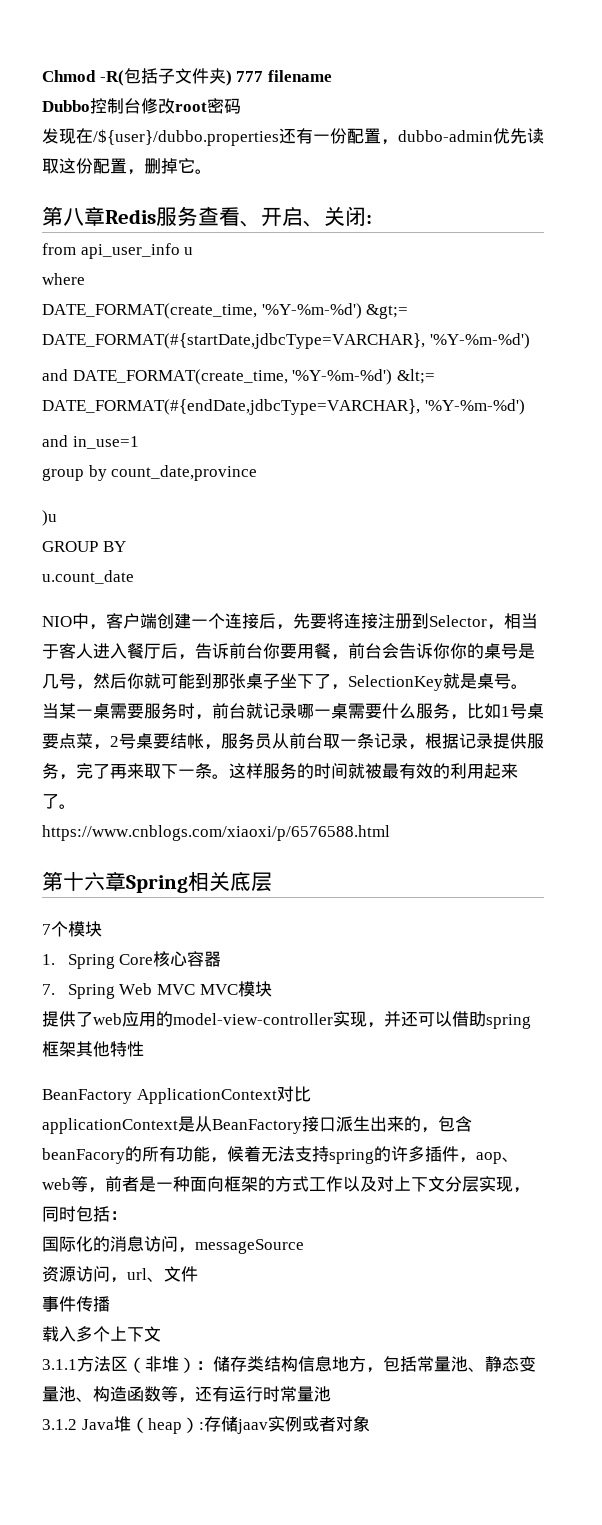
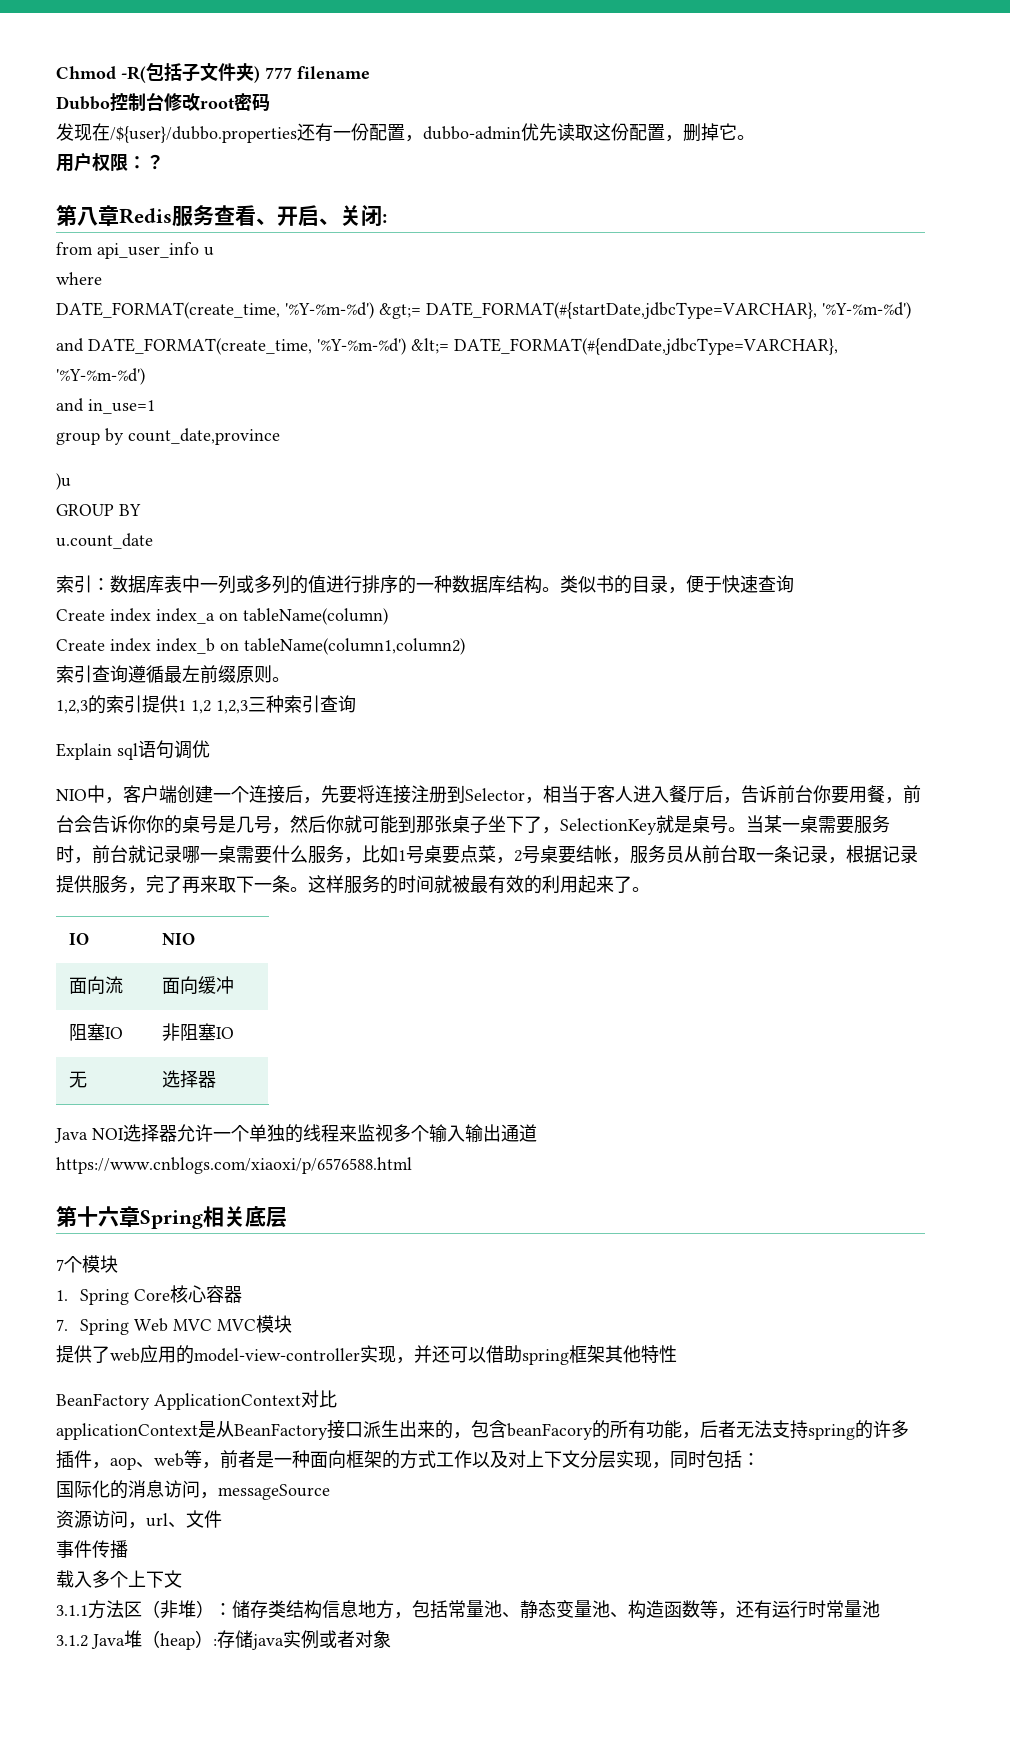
+ 用户权限：？
+ 索引：数据库表中一列或多列的值进行排序的一种数据库结构。类似书的目录，便于快速查询
+ Create index index_a on tableName(column)
+ Create index index_b on tableName(column1,column2)
+ 索引查询遵循最左前缀原则。
+ 1,2,3的索引提供1 1,2 1,2,3三种索引查询
+ Explain sql语句调优
+ IO | NIO
+ 面向流 | 面向缓冲
+ 阻塞IO | 非阻塞IO
+ 无 | 选择器
+ Java NOI选择器允许一个单独的线程来监视多个输入输出通道
- applicationContext是从BeanFactory接口派生出来的，包含beanFacory的所有功能，候着无法支持spring的许多插件，aop、web等，前者是一种面向框架的方式工作以及对上下文分层实现，同时包括：
+ applicationContext是从BeanFactory接口派生出来的，包含beanFacory的所有功能，后者无法支持spring的许多插件，aop、web等，前者是一种面向框架的方式工作以及对上下文分层实现，同时包括：
- 3.1.2 Java堆（heap）:存储jaav实例或者对象
+ 3.1.2 Java堆（heap）:存储java实例或者对象

